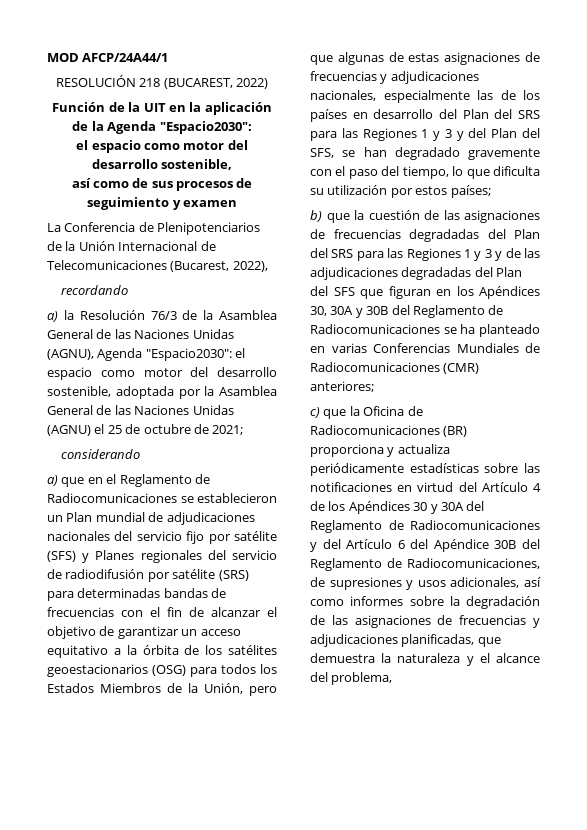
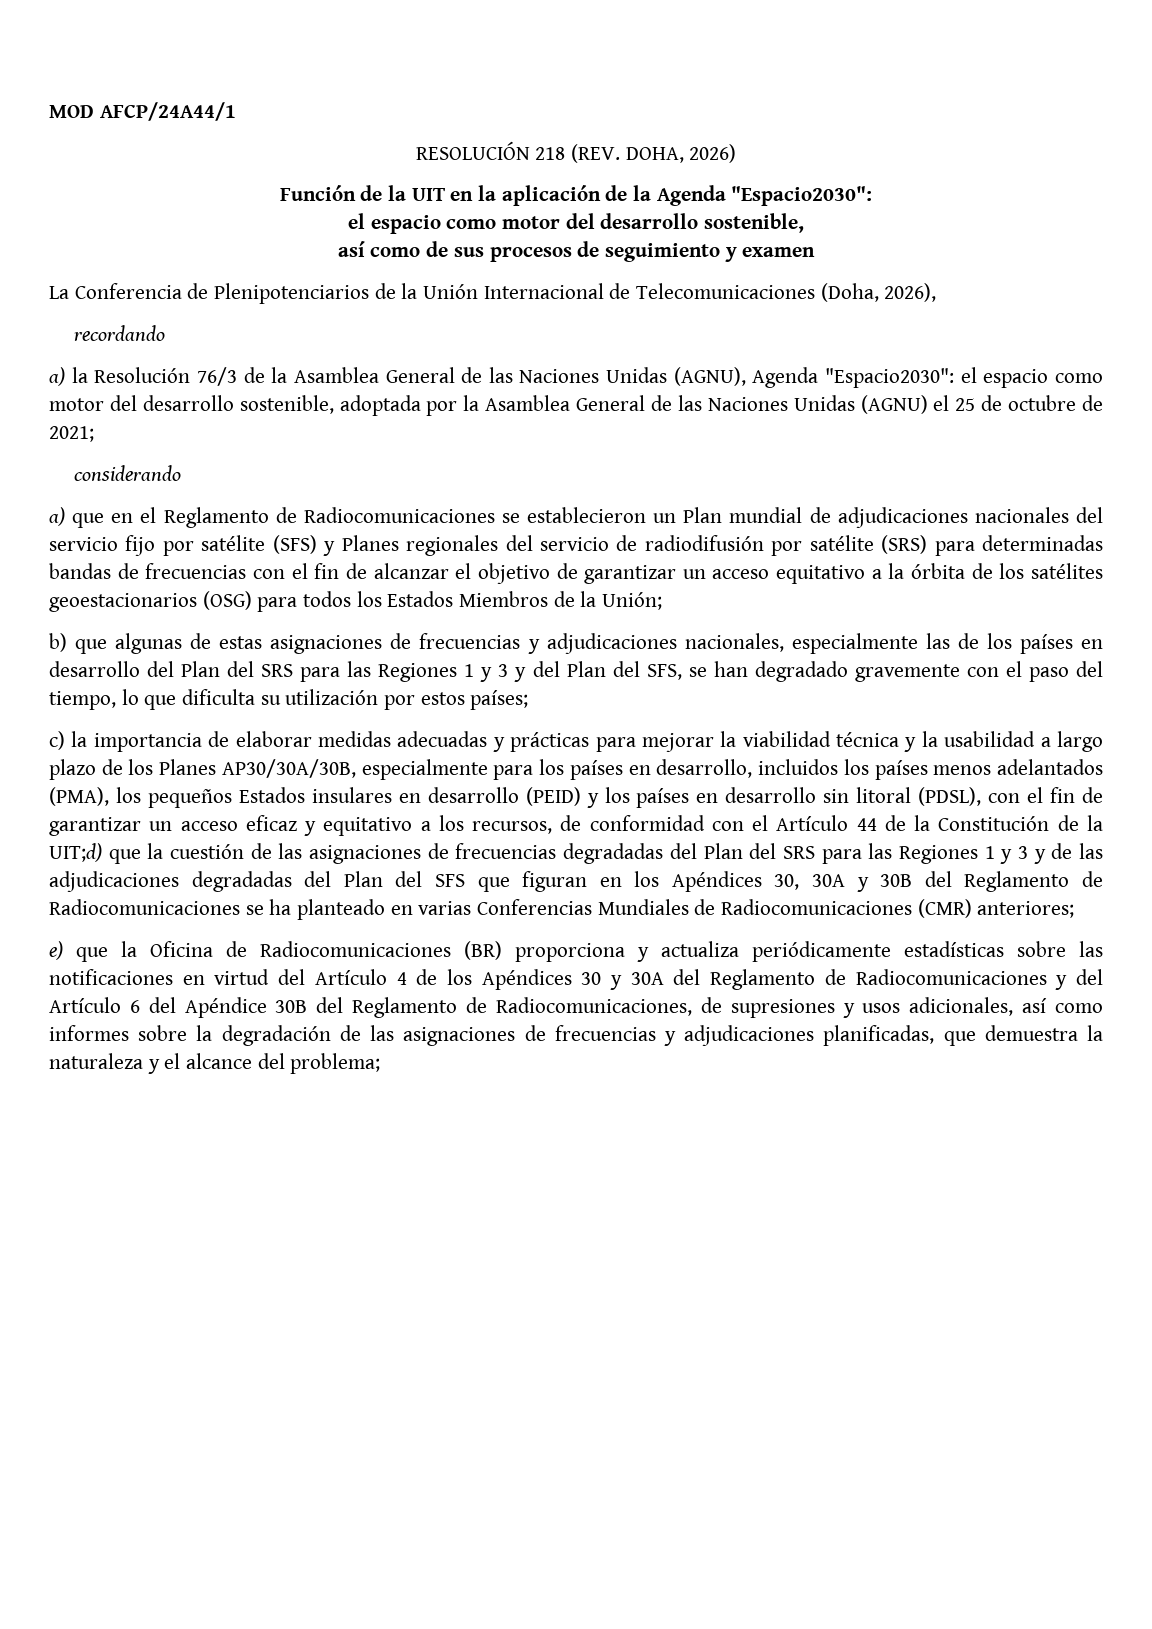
- RESOLUCIÓN 218 (BUCAREST, 2022)
+ RESOLUCIÓN 218 (REV. DOHA, 2026)
- La Conferencia de Plenipotenciarios de la Unión Internacional de Telecomunicaciones (Bucarest, 2022),
+ La Conferencia de Plenipotenciarios de la Unión Internacional de Telecomunicaciones (Doha, 2026),
- a) que en el Reglamento de Radiocomunicaciones se establecieron un Plan mundial de adjudicaciones nacionales del servicio fijo por satélite (SFS) y Planes regionales del servicio de radiodifusión por satélite (SRS) para determinadas bandas de frecuencias con el fin de alcanzar el objetivo de garantizar un acceso equitativo a la órbita de los satélites geoestacionarios (OSG) para todos los Estados Miembros de la Unión, pero que algunas de estas asignaciones de frecuencias y adjudicaciones nacionales, especialmente las de los países en desarrollo del Plan del SRS para las Regiones 1 y 3 y del Plan del SFS, se han degradado gravemente con el paso del tiempo, lo que dificulta su utilización por estos países;
+ a) que en el Reglamento de Radiocomunicaciones se establecieron un Plan mundial de adjudicaciones nacionales del servicio fijo por satélite (SFS) y Planes regionales del servicio de radiodifusión por satélite (SRS) para determinadas bandas de frecuencias con el fin de alcanzar el objetivo de garantizar un acceso equitativo a la órbita de los satélites geoestacionarios (OSG) para todos los Estados Miembros de la Unión;
+ b) que algunas de estas asignaciones de frecuencias y adjudicaciones nacionales, especialmente las de los países en desarrollo del Plan del SRS para las Regiones 1 y 3 y del Plan del SFS, se han degradado gravemente con el paso del tiempo, lo que dificulta su utilización por estos países;
- b) que la cuestión de las asignaciones de frecuencias degradadas del Plan del SRS para las Regiones 1 y 3 y de las adjudicaciones degradadas del Plan del SFS que figuran en los Apéndices 30, 30A y 30B del Reglamento de Radiocomunicaciones se ha planteado en varias Conferencias Mundiales de Radiocomunicaciones (CMR) anteriores;
+ c) la importancia de elaborar medidas adecuadas y prácticas para mejorar la viabilidad técnica y la usabilidad a largo plazo de los Planes AP30/30A/30B, especialmente para los países en desarrollo, incluidos los países menos adelantados (PMA), los pequeños Estados insulares en desarrollo (PEID) y los países en desarrollo sin litoral (PDSL), con el fin de garantizar un acceso eficaz y equitativo a los recursos, de conformidad con el Artículo 44 de la Constitución de la UIT;d) que la cuestión de las asignaciones de frecuencias degradadas del Plan del SRS para las Regiones 1 y 3 y de las adjudicaciones degradadas del Plan del SFS que figuran en los Apéndices 30, 30A y 30B del Reglamento de Radiocomunicaciones se ha planteado en varias Conferencias Mundiales de Radiocomunicaciones (CMR) anteriores;
- c) que la Oficina de Radiocomunicaciones (BR) proporciona y actualiza periódicamente estadísticas sobre las notificaciones en virtud del Artículo 4 de los Apéndices 30 y 30A del Reglamento de Radiocomunicaciones y del Artículo 6 del Apéndice 30B del Reglamento de Radiocomunicaciones, de supresiones y usos adicionales, así como informes sobre la degradación de las asignaciones de frecuencias y adjudicaciones planificadas, que demuestra la naturaleza y el alcance del problema,
+ e) que la Oficina de Radiocomunicaciones (BR) proporciona y actualiza periódicamente estadísticas sobre las notificaciones en virtud del Artículo 4 de los Apéndices 30 y 30A del Reglamento de Radiocomunicaciones y del Artículo 6 del Apéndice 30B del Reglamento de Radiocomunicaciones, de supresiones y usos adicionales, así como informes sobre la degradación de las asignaciones de frecuencias y adjudicaciones planificadas, que demuestra la naturaleza y el alcance del problema;

